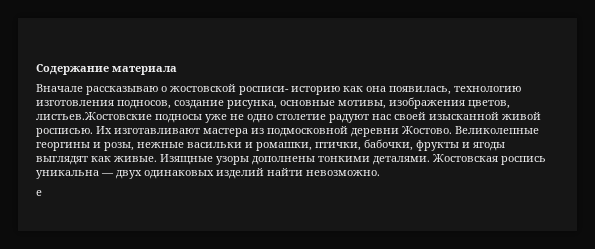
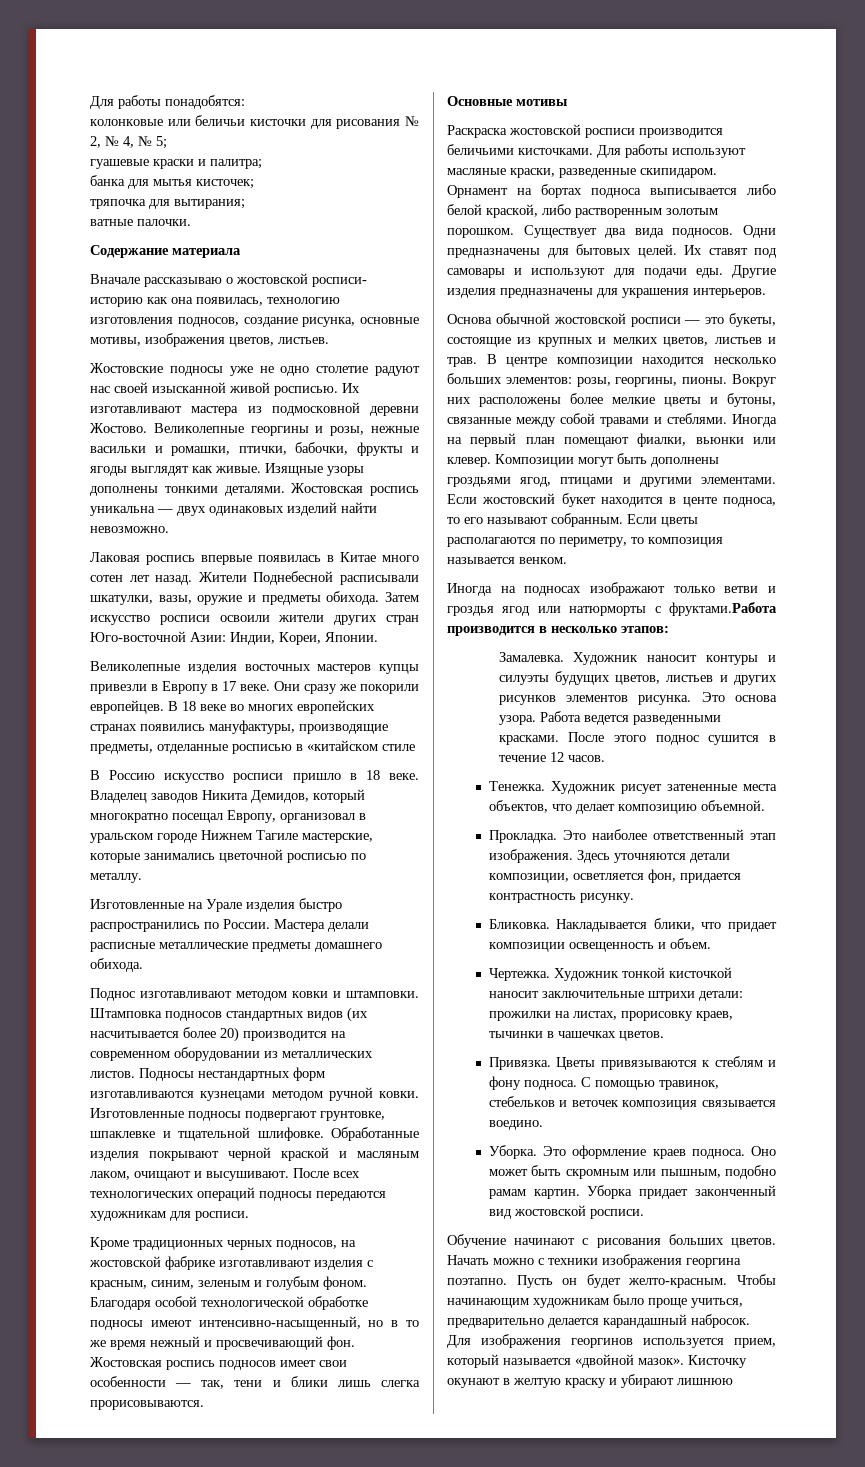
+ Для работы понадобятся:
+ колонковые или беличьи кисточки для рисования № 2, № 4, № 5;
+ гуашевые краски и палитра;
+ банка для мытья кисточек;
+ тряпочка для вытирания;
+ ватные палочки.
- Вначале рассказываю о жостовской росписи- историю как она появилась, технологию изготовления подносов, создание рисунка, основные мотивы, изображения цветов, листьев.Жостовские подносы уже не одно столетие радуют нас своей изысканной живой росписью.
+ Вначале рассказываю о жостовской росписи- историю как она появилась, технологию изготовления подносов, создание рисунка, основные мотивы, изображения цветов, листьев.
+ Жостовские подносы уже не одно столетие радуют нас своей изысканной живой росписью.
- е
+ Лаковая роспись впервые появилась в Китае много сотен лет назад. Жители Поднебесной расписывали шкатулки, вазы, оружие и предметы обихода. Затем искусство росписи освоили жители других стран Юго-восточной Азии: Индии, Кореи, Японии.
+ Великолепные изделия восточных мастеров купцы привезли в Европу в 17 веке. Они сразу же покорили европейцев. В 18 веке во многих европейских странах появились мануфактуры, производящие предметы, отделанные росписью в «китайском стиле
+ В Россию искусство росписи пришло в 18 веке. Владелец заводов Никита Демидов, который многократно посещал Европу, организовал в уральском городе Нижнем Тагиле мастерские, которые занимались цветочной росписью по металлу.
+ Изготовленные на Урале изделия быстро распространились по России. Мастера делали расписные металлические предметы домашнего обихода.
+ Поднос изготавливают методом ковки и штамповки. Штамповка подносов стандартных видов (их насчитывается более 20) производится на современном оборудовании из металлических листов. Подносы нестандартных форм изготавливаются кузнецами методом ручной ковки. Изготовленные подносы подвергают грунтовке, шпаклевке и тщательной шлифовке. Обработанные изделия покрывают черной краской и масляным лаком, очищают и высушивают. После всех технологических операций подносы передаются художникам для росписи.
+ Кроме традиционных черных подносов, на жостовской фабрике изготавливают изделия с красным, синим, зеленым и голубым фоном. Благодаря особой технологической обработке подносы имеют интенсивно-насыщенный, но в то же время нежный и просвечивающий фон. Жостовская роспись подносов имеет свои особенности — так, тени и блики лишь слегка прорисовываются.
+ Основные мотивы
+ Раскраска жостовской росписи производится беличьими кисточками. Для работы используют масляные краски, разведенные скипидаром. Орнамент на бортах подноса выписывается либо белой краской, либо растворенным золотым порошком. Существует два вида подносов. Одни предназначены для бытовых целей. Их ставят под самовары и используют для подачи еды. Другие изделия предназначены для украшения интерьеров.
+ Основа обычной жостовской росписи — это букеты, состоящие из крупных и мелких цветов, листьев и трав. В центре композиции находится несколько больших элементов: розы, георгины, пионы. Вокруг них расположены более мелкие цветы и бутоны, связанные между собой травами и стеблями. Иногда на первый план помещают фиалки, вьюнки или клевер. Композиции могут быть дополнены гроздьями ягод, птицами и другими элементами. Если жостовский букет находится в центе подноса, то его называют собранным. Если цветы располагаются по периметру, то композиция называется венком.
+ Иногда на подносах изображают только ветви и гроздья ягод или натюрморты с фруктами.Работа производится в несколько этапов:
+ Замалевка. Художник наносит контуры и силуэты будущих цветов, листьев и других рисунков элементов рисунка. Это основа узора. Работа ведется разведенными красками. После этого поднос сушится в течение 12 часов.
+ Тенежка. Художник рисует затененные места объектов, что делает композицию объемной.
+ Прокладка. Это наиболее ответственный этап изображения. Здесь уточняются детали композиции, осветляется фон, придается контрастность рисунку.
+ Бликовка. Накладывается блики, что придает композиции освещенность и объем.
+ Чертежка. Художник тонкой кисточкой наносит заключительные штрихи детали: прожилки на листах, прорисовку краев, тычинки в чашечках цветов.
+ Привязка. Цветы привязываются к стеблям и фону подноса. С помощью травинок, стебельков и веточек композиция связывается воедино.
+ Уборка. Это оформление краев подноса. Оно может быть скромным или пышным, подобно рамам картин. Уборка придает законченный вид жостовской росписи.
+ Обучение начинают с рисования больших цветов. Начать можно с техники изображения георгина поэтапно. Пусть он будет желто-красным. Чтобы начинающим художникам было проще учиться, предварительно делается карандашный набросок. Для изображения георгинов используется прием, который называется «двойной мазок». Кисточку окунают в желтую краску и убирают лишнюю

